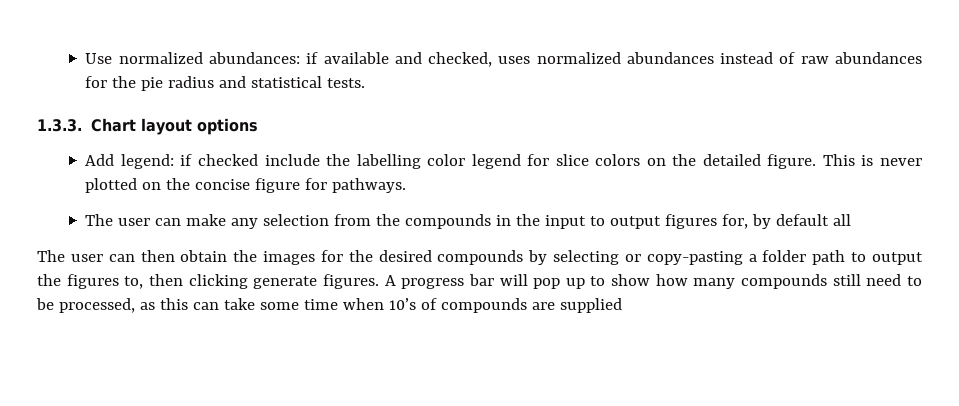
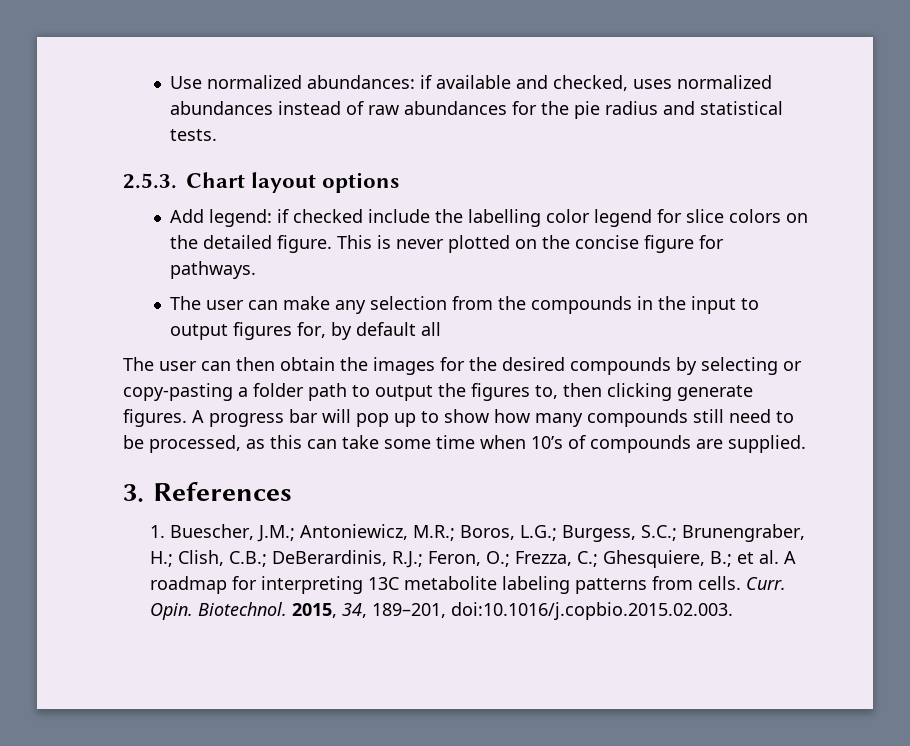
- 1.3.3. Chart layout options
+ 2.5.3. Chart layout options
- A progress bar will pop up to show how many compounds still need to be processed, as this can take some time when 10’s of compounds are supplied
+ A progress bar will pop up to show how many compounds still need to be processed, as this can take some time when 10’s of compounds are supplied.
+ 3. References
+ 1. Buescher, J.M.; Antoniewicz, M.R.; Boros, L.G.; Burgess, S.C.; Brunengraber, H.; Clish, C.B.; DeBerardinis, R.J.; Feron, O.; Frezza, C.; Ghesquiere, B.; et al. A roadmap for interpreting 13C metabolite labeling patterns from cells. Curr. Opin. Biotechnol. 2015, 34, 189–201, doi:10.1016/j.copbio.2015.02.003.

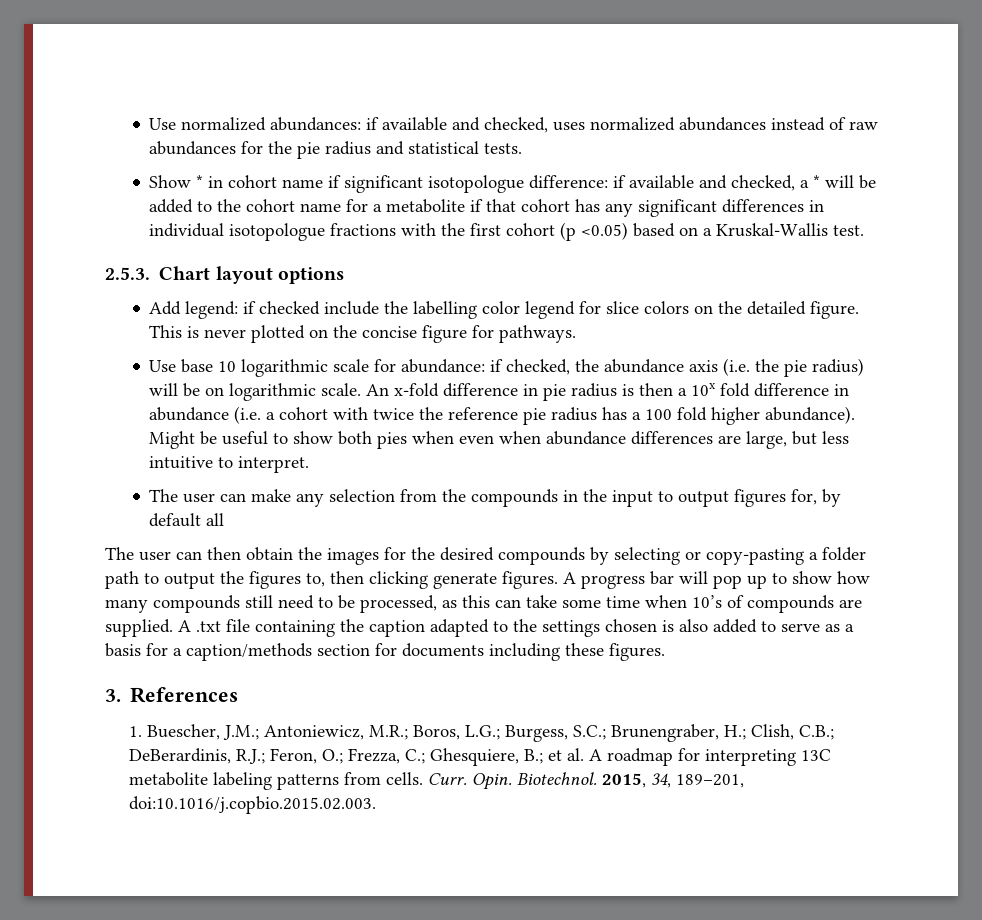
+ Show * in cohort name if significant isotopologue difference: if available and checked, a * will be added to the cohort name for a metabolite if that cohort has any significant differences in individual isotopologue fractions with the first cohort (p <0.05) based on a Kruskal-Wallis test.
+ Use base 10 logarithmic scale for abundance: if checked, the abundance axis (i.e. the pie radius) will be on logarithmic scale. An x-fold difference in pie radius is then a 10x fold difference in abundance (i.e. a cohort with twice the reference pie radius has a 100 fold higher abundance). Might be useful to show both pies when even when abundance differences are large, but less intuitive to interpret.
+ A .txt file containing the caption adapted to the settings chosen is also added to serve as a basis for a caption/methods section for documents including these figures.

